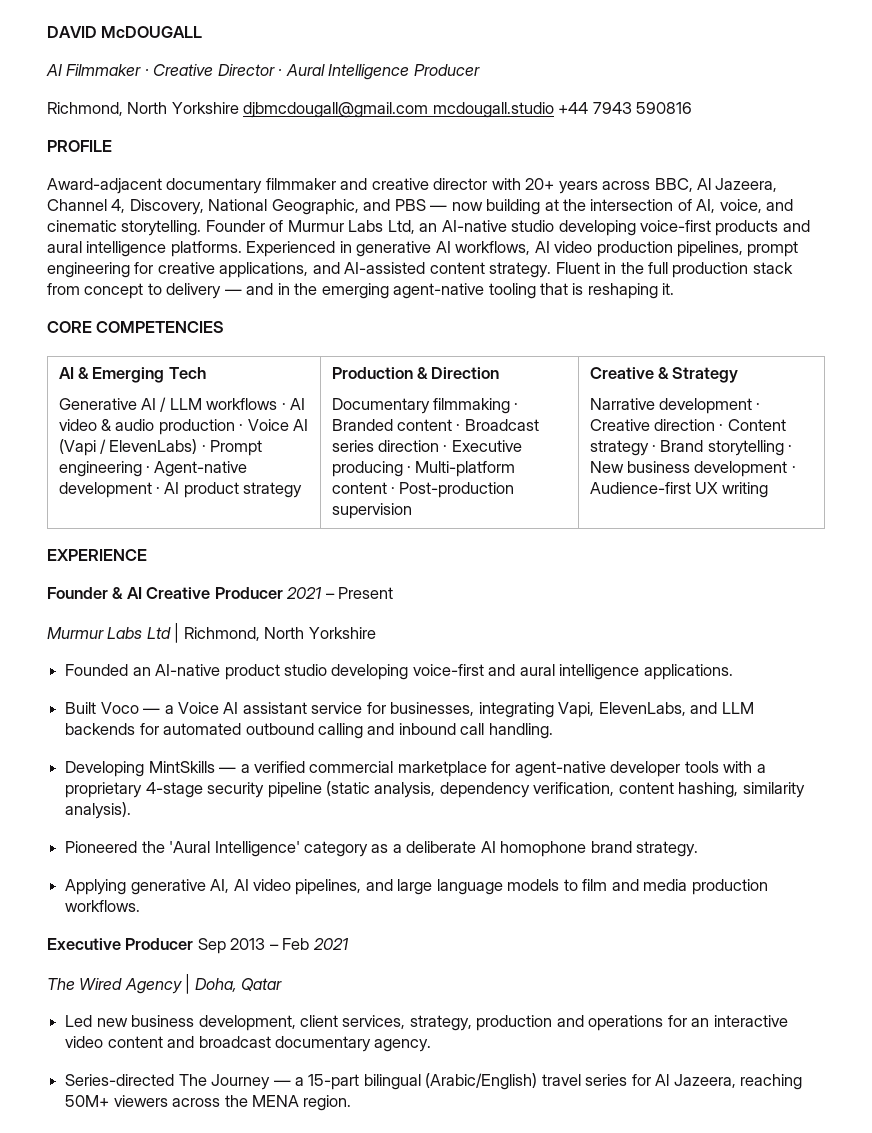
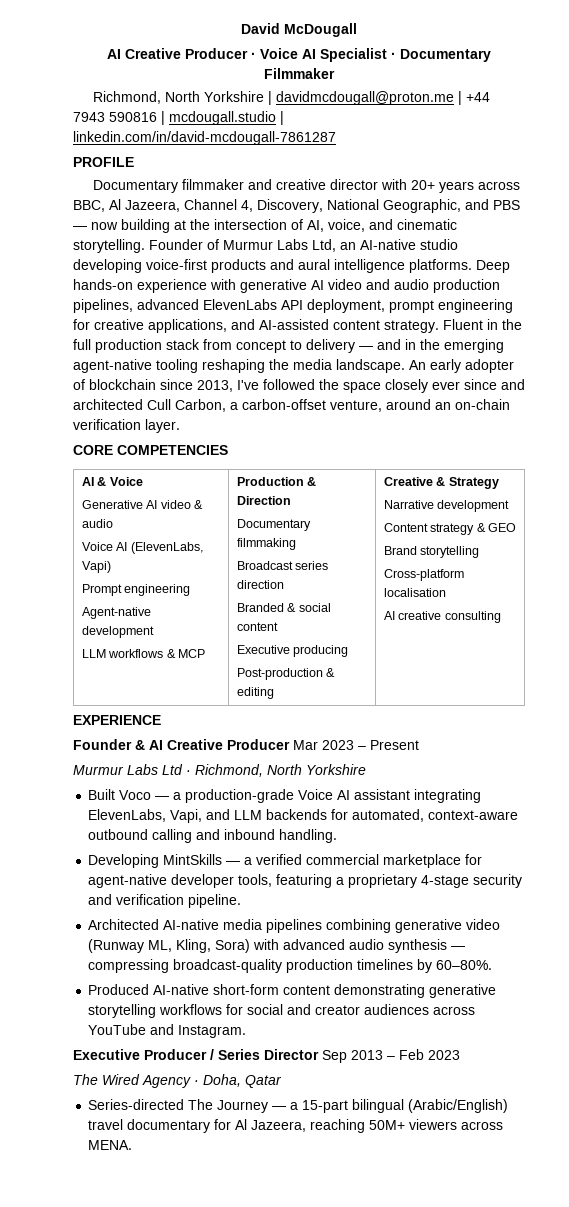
- DAVID McDOUGALL
- AI Filmmaker · Creative Director · Aural Intelligence Producer
- Richmond, North Yorkshire djbmcdougall@gmail.com mcdougall.studio +44 7943 590816
+ David McDougall
+ AI Creative Producer · Voice AI Specialist · Documentary Filmmaker
+ Richmond, North Yorkshire | davidmcdougall@proton.me | +44 7943 590816 | mcdougall.studio | linkedin.com/in/david-mcdougall-7861287
- Award-adjacent documentary filmmaker and creative director with 20+ years across BBC, Al Jazeera, Channel 4, Discovery, National Geographic, and PBS — now building at the intersection of AI, voice, and cinematic storytelling.
+ Documentary filmmaker and creative director with 20+ years across BBC, Al Jazeera, Channel 4, Discovery, National Geographic, and PBS — now building at the intersection of AI, voice, and cinematic storytelling.
- Experienced in generative AI workflows, AI video production pipelines, prompt engineering for creative applications, and AI-assisted content strategy.
+ Deep hands-on experience with generative AI video and audio production pipelines, advanced ElevenLabs API deployment, prompt engineering for creative applications, and AI-assisted content strategy.
- Fluent in the full production stack from concept to delivery — and in the emerging agent-native tooling that is reshaping it.
+ Fluent in the full production stack from concept to delivery — and in the emerging agent-native tooling reshaping the media landscape. An early adopter of blockchain since 2013, I've followed the space closely ever since and architected Cull Carbon, a carbon-offset venture, around an on-chain verification layer.
- AI & Emerging Tech
+ AI & Voice
- Generative AI / LLM workflows · AI video & audio production · Voice AI (Vapi / ElevenLabs) · Prompt engineering · Agent-native development · AI product strategy
+ Generative AI video & audio
+ Voice AI (ElevenLabs, Vapi)
+ Prompt engineering
+ Agent-native development
+ LLM workflows & MCP
- Documentary filmmaking · Branded content · Broadcast series direction · Executive producing · Multi-platform content · Post-production supervision
+ Documentary filmmaking
+ Broadcast series direction
+ Branded & social content
+ Executive producing
+ Post-production & editing
- Narrative development · Creative direction · Content strategy · Brand storytelling · New business development · Audience-first UX writing
+ Narrative development
+ Content strategy & GEO
+ Brand storytelling
+ Cross-platform localisation
+ AI creative consulting
- Founder & AI Creative Producer 2021 – Present
+ Founder & AI Creative Producer Mar 2023 – Present
- Murmur Labs Ltd | Richmond, North Yorkshire
- Founded an AI-native product studio developing voice-first and aural intelligence applications.
+ Murmur Labs Ltd · Richmond, North Yorkshire
- Built Voco — a Voice AI assistant service for businesses, integrating Vapi, ElevenLabs, and LLM backends for automated outbound calling and inbound call handling.
+ Built Voco — a production-grade Voice AI assistant integrating ElevenLabs, Vapi, and LLM backends for automated, context-aware outbound calling and inbound handling.
- Developing MintSkills — a verified commercial marketplace for agent-native developer tools with a proprietary 4-stage security pipeline (static analysis, dependency verification, content hashing, similarity analysis).
- Pioneered the 'Aural Intelligence' category as a deliberate AI homophone brand strategy.
- Applying generative AI, AI video pipelines, and large language models to film and media production workflows.
+ Developing MintSkills — a verified commercial marketplace for agent-native developer tools, featuring a proprietary 4-stage security and verification pipeline.
+ Architected AI-native media pipelines combining generative video (Runway ML, Kling, Sora) with advanced audio synthesis — compressing broadcast-quality production timelines by 60–80%.
+ Produced AI-native short-form content demonstrating generative storytelling workflows for social and creator audiences across YouTube and Instagram.
- Executive Producer Sep 2013 – Feb 2021
+ Executive Producer / Series Director Sep 2013 – Feb 2023
- The Wired Agency | Doha, Qatar
+ The Wired Agency · Doha, Qatar
- Led new business development, client services, strategy, production and operations for an interactive video content and broadcast documentary agency.
- Series-directed The Journey — a 15-part bilingual (Arabic/English) travel series for Al Jazeera, reaching 50M+ viewers across the MENA region.
+ Series-directed The Journey — a 15-part bilingual (Arabic/English) travel documentary for Al Jazeera, reaching 50M+ viewers across MENA.

